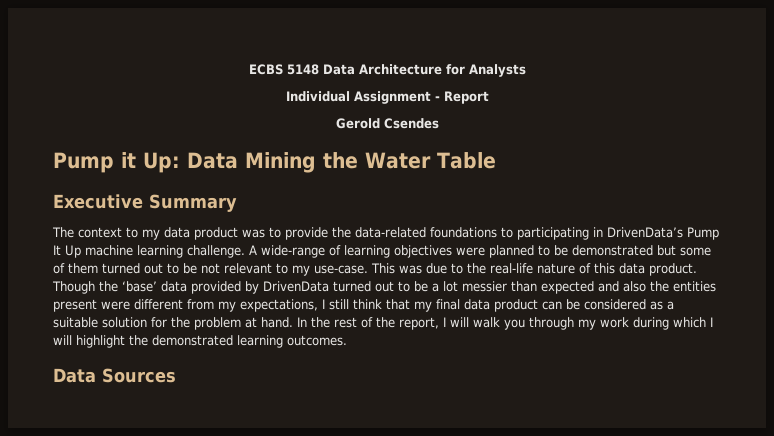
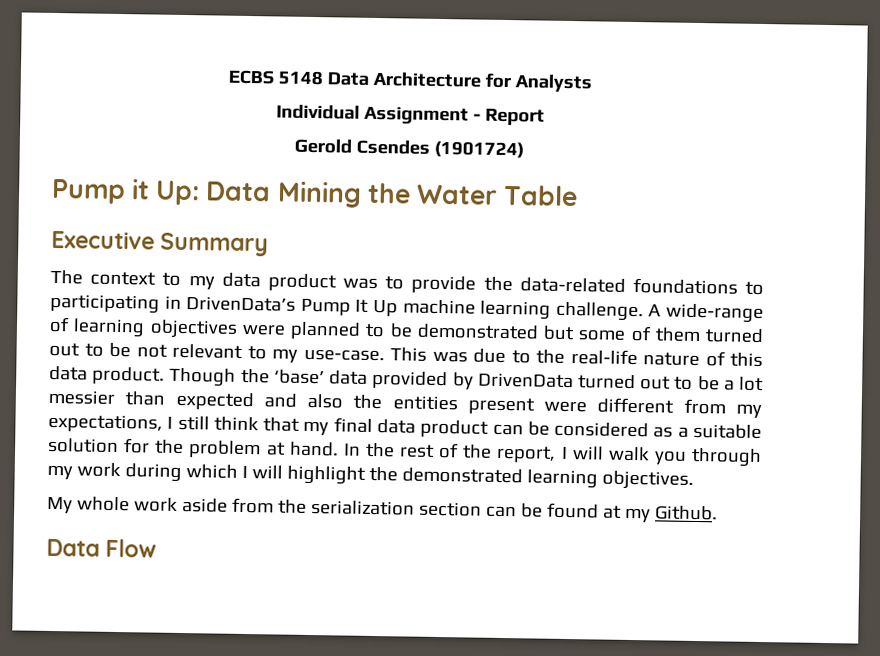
- Gerold Csendes
+ Gerold Csendes (1901724)
- In the rest of the report, I will walk you through my work during which I will highlight the demonstrated learning outcomes.
- Data Sources
+ In the rest of the report, I will walk you through my work during which I will highlight the demonstrated learning objectives.
+ My whole work aside from the serialization section can be found at my Github.
+ Data Flow

